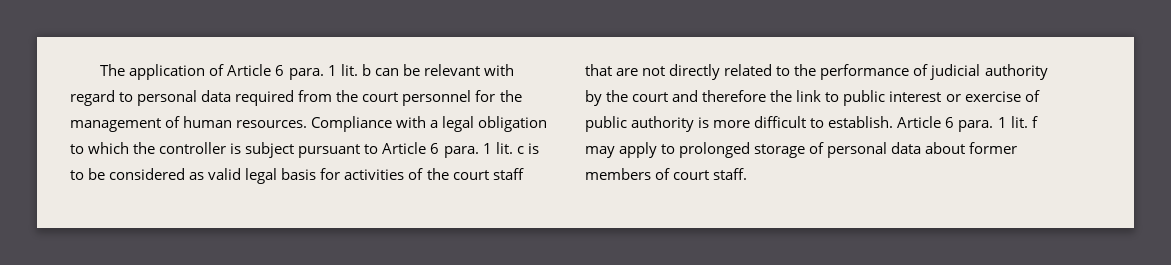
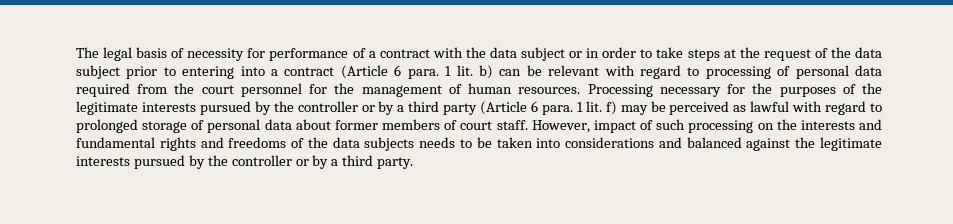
- The application of Article 6 para. 1 lit. b can be relevant with regard to personal data required from the court personnel for the management of human resources.
+ The legal basis of necessity for performance of a contract with the data subject or in order to take steps at the request of the data subject prior to entering into a contract (Article 6 para. 1 lit. b) can be relevant with regard to processing of personal data required from the court personnel for the management of human resources.
- Compliance with a legal obligation to which the controller is subject pursuant to Article 6 para. 1 lit. c is to be considered as valid legal basis for activities of the court staff that are not directly related to the performance of judicial authority by the court and therefore the link to public interest or exercise of public authority is more difficult to establish. Article 6 para. 1 lit. f may apply to prolonged storage of personal data about former members of court staff.
+ Processing necessary for the purposes of the legitimate interests pursued by the controller or by a third party (Article 6 para. 1 lit. f) may be perceived as lawful with regard to prolonged storage of personal data about former members of court staff.
+ However, impact of such processing on the interests and fundamental rights and freedoms of the data subjects needs to be taken into considerations and balanced against the legitimate interests pursued by the controller or by a third party.

